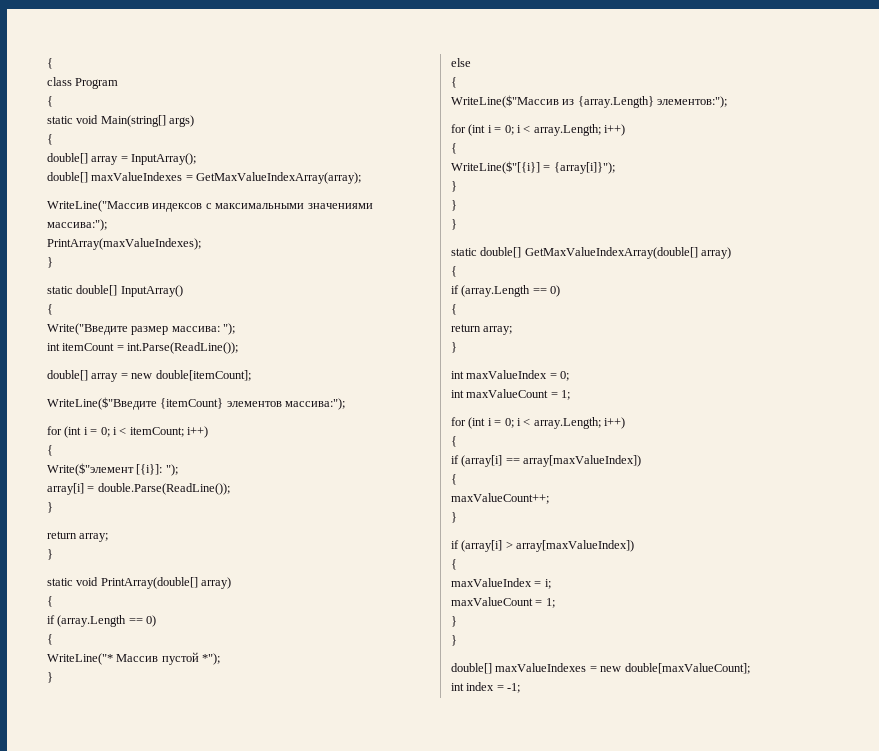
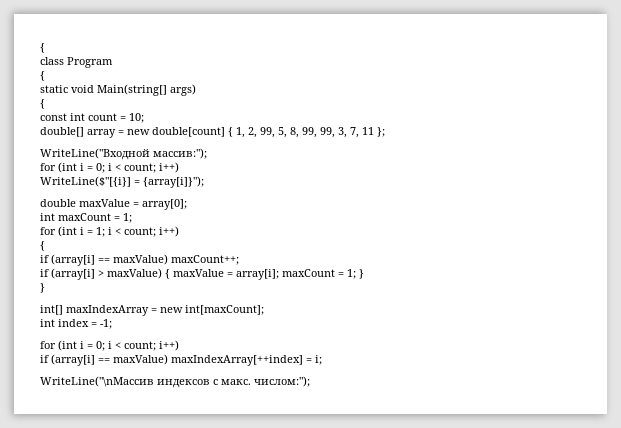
- double[] array = InputArray();
- double[] maxValueIndexes = GetMaxValueIndexArray(array);
- WriteLine("Массив индексов с максимальными значениями массива:");
- PrintArray(maxValueIndexes);
+ const int count = 10;
+ double[] array = new double[count] { 1, 2, 99, 5, 8, 99, 99, 3, 7, 11 };
+ WriteLine("Входной массив:");
+ for (int i = 0; i < count; i++)
+ WriteLine($"[{i}] = {array[i]}");
+ double maxValue = array[0];
+ int maxCount = 1;
+ for (int i = 1; i < count; i++)
+ {
+ if (array[i] == maxValue) maxCount++;
+ if (array[i] > maxValue) { maxValue = array[i]; maxCount = 1; }
  }
- static double[] InputArray()
- {
- Write("Введите размер массива: ");
- int itemCount = int.Parse(ReadLine());
- double[] array = new double[itemCount];
- WriteLine($"Введите {itemCount} элементов массива:");
- for (int i = 0; i < itemCount; i++)
- {
- Write($"элемент [{i}]: ");
- array[i] = double.Parse(ReadLine());
- }
- return array;
- }
- static void PrintArray(double[] array)
- {
- if (array.Length == 0)
- {
- WriteLine("* Массив пустой *");
- }
- else
- {
- WriteLine($"Массив из {array.Length} элементов:");
- for (int i = 0; i < array.Length; i++)
- {
- WriteLine($"[{i}] = {array[i]}");
- }
- }
- }
- static double[] GetMaxValueIndexArray(double[] array)
- {
- if (array.Length == 0)
- {
- return array;
- }
- int maxValueIndex = 0;
- int maxValueCount = 1;
- for (int i = 0; i < array.Length; i++)
- {
- if (array[i] == array[maxValueIndex])
- {
- maxValueCount++;
- }
- if (array[i] > array[maxValueIndex])
- {
- maxValueIndex = i;
- maxValueCount = 1;
- }
- }
- double[] maxValueIndexes = new double[maxValueCount];
+ int[] maxIndexArray = new int[maxCount];
  int index = -1;
+ for (int i = 0; i < count; i++)
+ if (array[i] == maxValue) maxIndexArray[++index] = i;
+ WriteLine("\nМассив индексов с макс. числом:");

